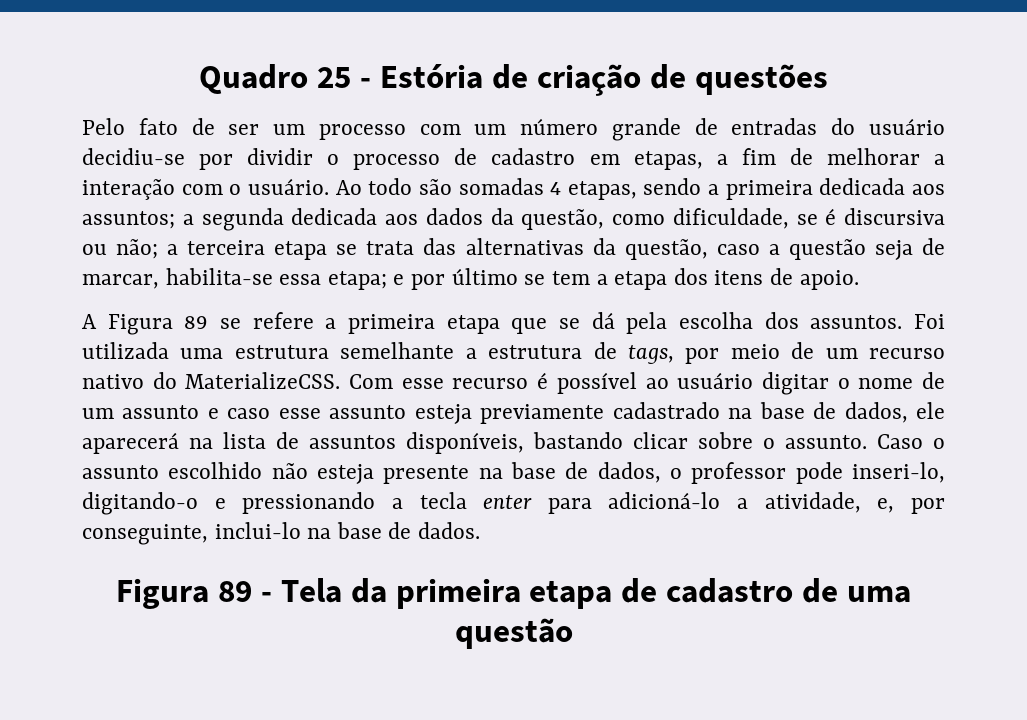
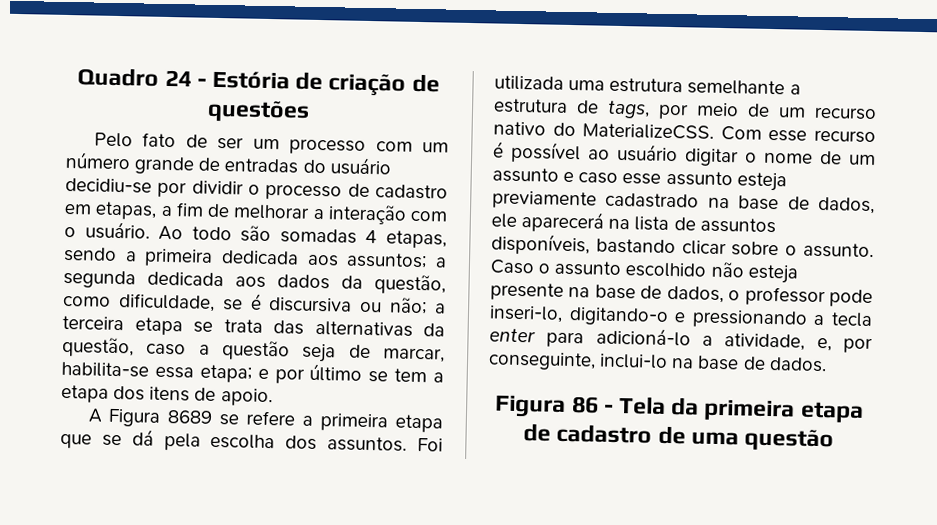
- Quadro 25 - Estória de criação de questões
+ Quadro 24 - Estória de criação de questões
- A Figura 89 se refere a primeira etapa que se dá pela escolha dos assuntos.
+ A Figura 8689 se refere a primeira etapa que se dá pela escolha dos assuntos.
- Figura 89 - Tela da primeira etapa de cadastro de uma questão
+ Figura 86 - Tela da primeira etapa de cadastro de uma questão

